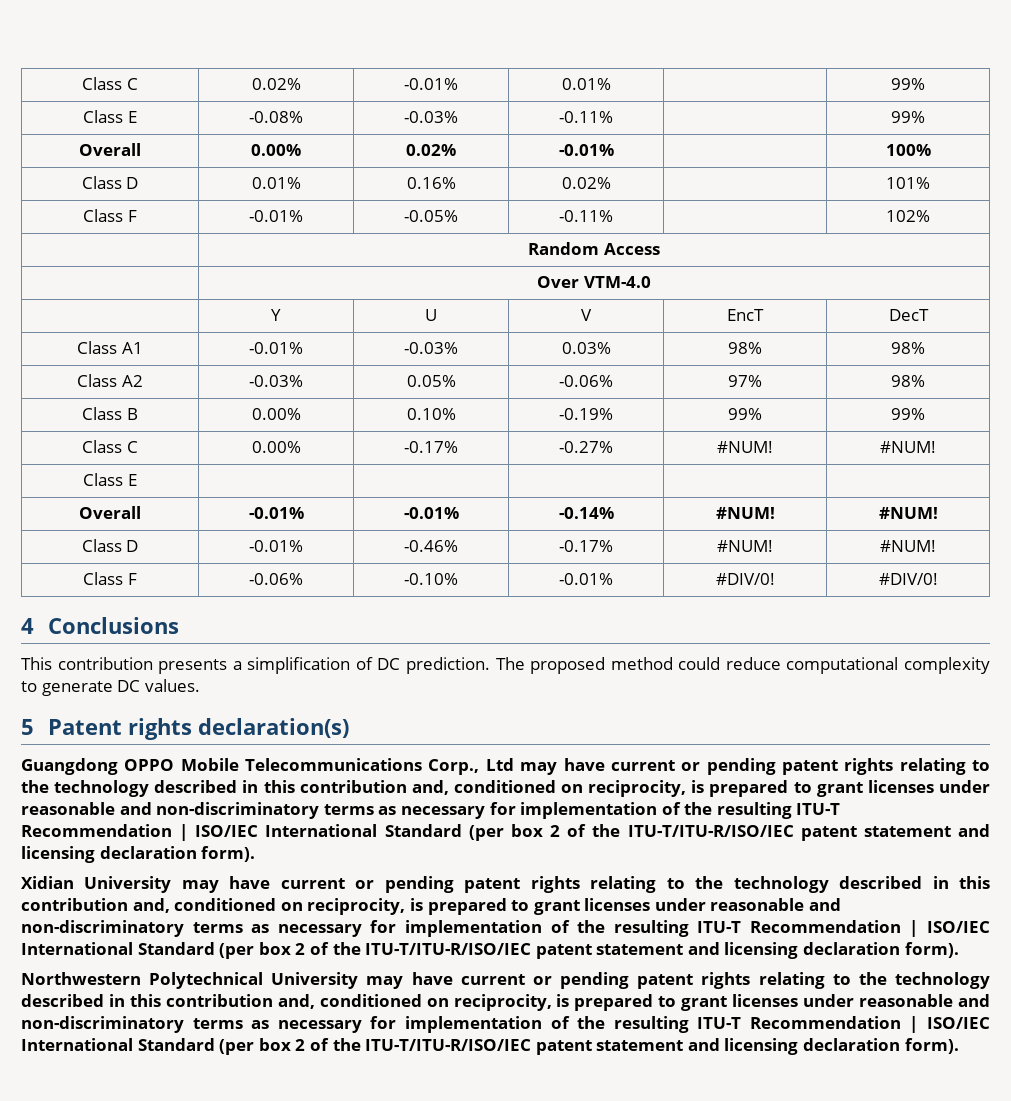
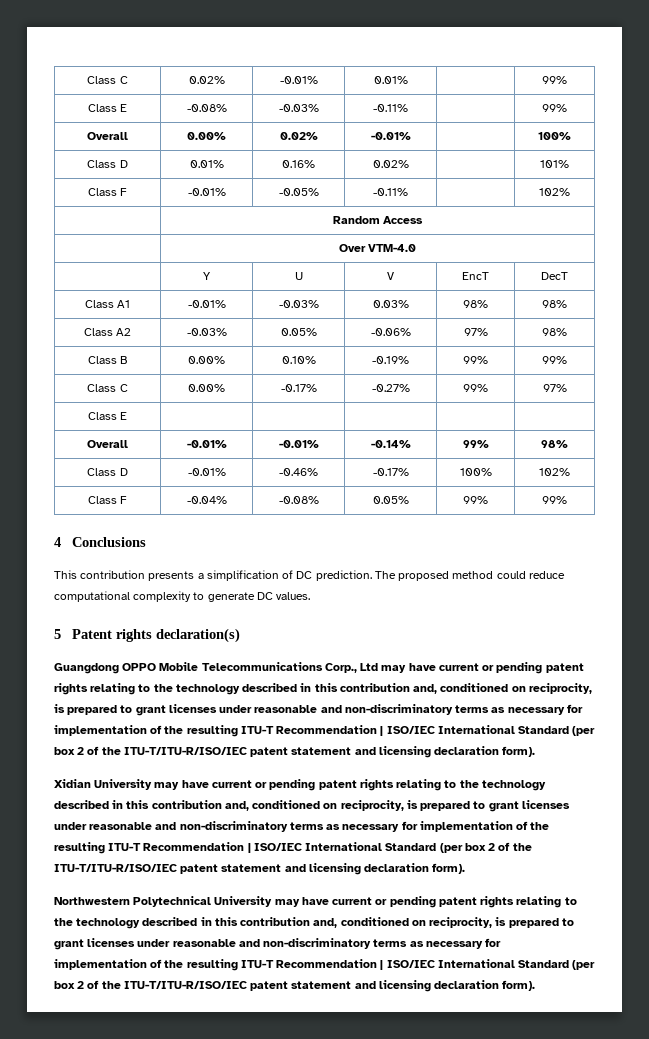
- Class C | 0.00% | -0.17% | -0.27% | #NUM! | #NUM!
+ Class C | 0.00% | -0.17% | -0.27% | 99% | 97%
- Overall | -0.01% | -0.01% | -0.14% | #NUM! | #NUM!
+ Overall | -0.01% | -0.01% | -0.14% | 99% | 98%
- Class D | -0.01% | -0.46% | -0.17% | #NUM! | #NUM!
- Class F | -0.06% | -0.10% | -0.01% | #DIV/0! | #DIV/0!
+ Class D | -0.01% | -0.46% | -0.17% | 100% | 102%
+ Class F | -0.04% | -0.08% | 0.05% | 99% | 99%

